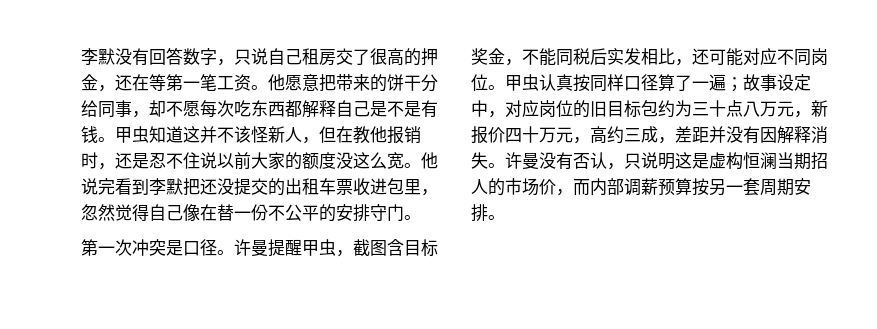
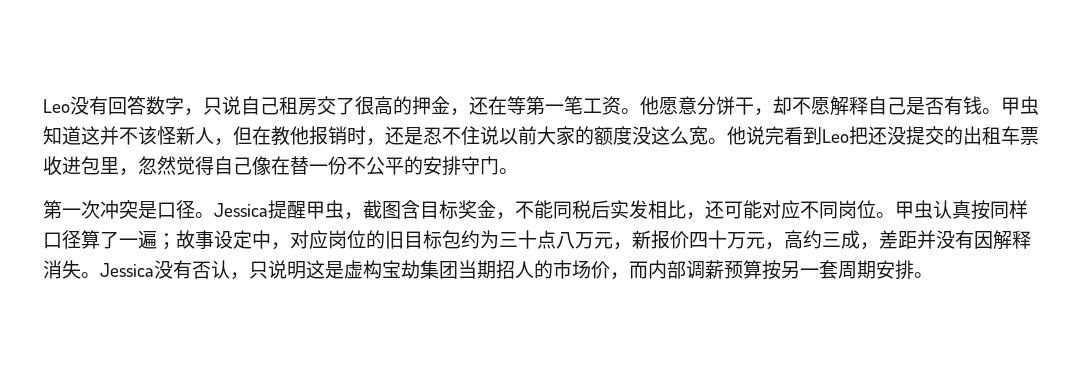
- 李默没有回答数字，只说自己租房交了很高的押金，还在等第一笔工资。
+ Leo没有回答数字，只说自己租房交了很高的押金，还在等第一笔工资。
- 他愿意把带来的饼干分给同事，却不愿每次吃东西都解释自己是不是有钱。
+ 他愿意分饼干，却不愿解释自己是否有钱。
- 他说完看到李默把还没提交的出租车票收进包里，忽然觉得自己像在替一份不公平的安排守门。
+ 他说完看到Leo把还没提交的出租车票收进包里，忽然觉得自己像在替一份不公平的安排守门。
- 许曼提醒甲虫，截图含目标奖金，不能同税后实发相比，还可能对应不同岗位。
+ Jessica提醒甲虫，截图含目标奖金，不能同税后实发相比，还可能对应不同岗位。
- 许曼没有否认，只说明这是虚构恒澜当期招人的市场价，而内部调薪预算按另一套周期安排。
+ Jessica没有否认，只说明这是虚构宝劫集团当期招人的市场价，而内部调薪预算按另一套周期安排。

